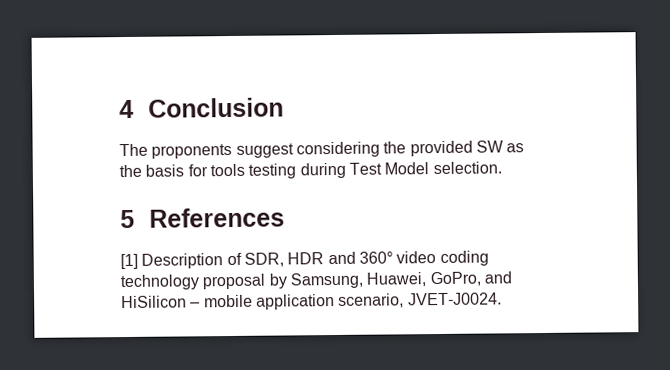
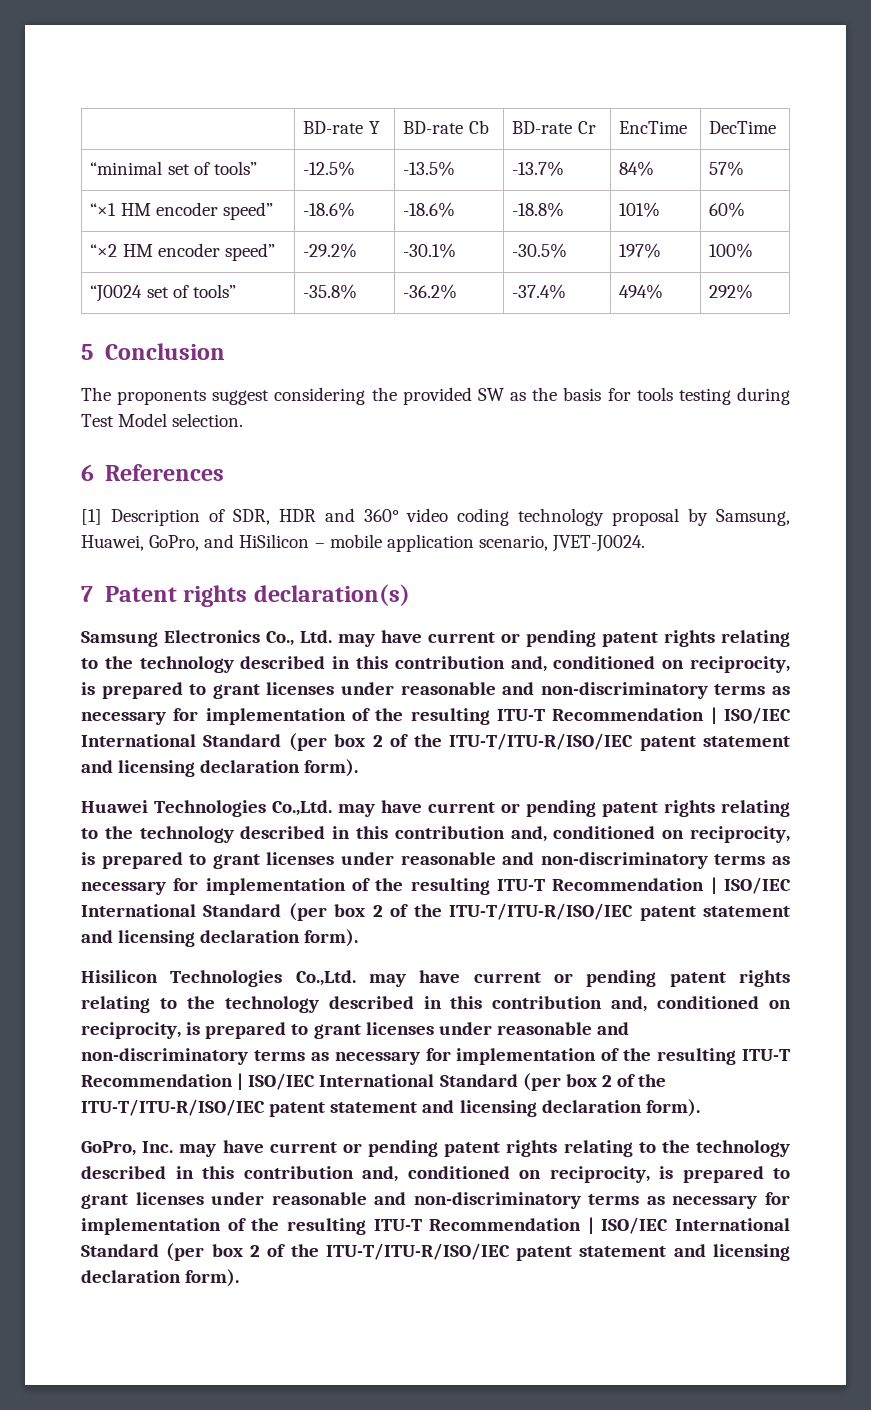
- 4 Conclusion
+ | BD-rate Y | BD-rate Cb | BD-rate Cr | EncTime | DecTime
+ “minimal set of tools” | -12.5% | -13.5% | -13.7% | 84% | 57%
+ “×1 HM encoder speed” | -18.6% | -18.6% | -18.8% | 101% | 60%
+ “×2 HM encoder speed” | -29.2% | -30.1% | -30.5% | 197% | 100%
+ “J0024 set of tools” | -35.8% | -36.2% | -37.4% | 494% | 292%
+ 5 Conclusion
- 5 References
+ 6 References
+ 7 Patent rights declaration(s)
+ Samsung Electronics Co., Ltd. may have current or pending patent rights relating to the technology described in this contribution and, conditioned on reciprocity, is prepared to grant licenses under reasonable and non-discriminatory terms as necessary for implementation of the resulting ITU-T Recommendation | ISO/IEC International Standard (per box 2 of the ITU-T/ITU-R/ISO/IEC patent statement and licensing declaration form).
+ Huawei Technologies Co.,Ltd. may have current or pending patent rights relating to the technology described in this contribution and, conditioned on reciprocity, is prepared to grant licenses under reasonable and non-discriminatory terms as necessary for implementation of the resulting ITU-T Recommendation | ISO/IEC International Standard (per box 2 of the ITU-T/ITU-R/ISO/IEC patent statement and licensing declaration form).
+ Hisilicon Technologies Co.,Ltd. may have current or pending patent rights relating to the technology described in this contribution and, conditioned on reciprocity, is prepared to grant licenses under reasonable and non-discriminatory terms as necessary for implementation of the resulting ITU-T Recommendation | ISO/IEC International Standard (per box 2 of the ITU-T/ITU-R/ISO/IEC patent statement and licensing declaration form).
+ GoPro, Inc. may have current or pending patent rights relating to the technology described in this contribution and, conditioned on reciprocity, is prepared to grant licenses under reasonable and non-discriminatory terms as necessary for implementation of the resulting ITU-T Recommendation | ISO/IEC International Standard (per box 2 of the ITU-T/ITU-R/ISO/IEC patent statement and licensing declaration form).

